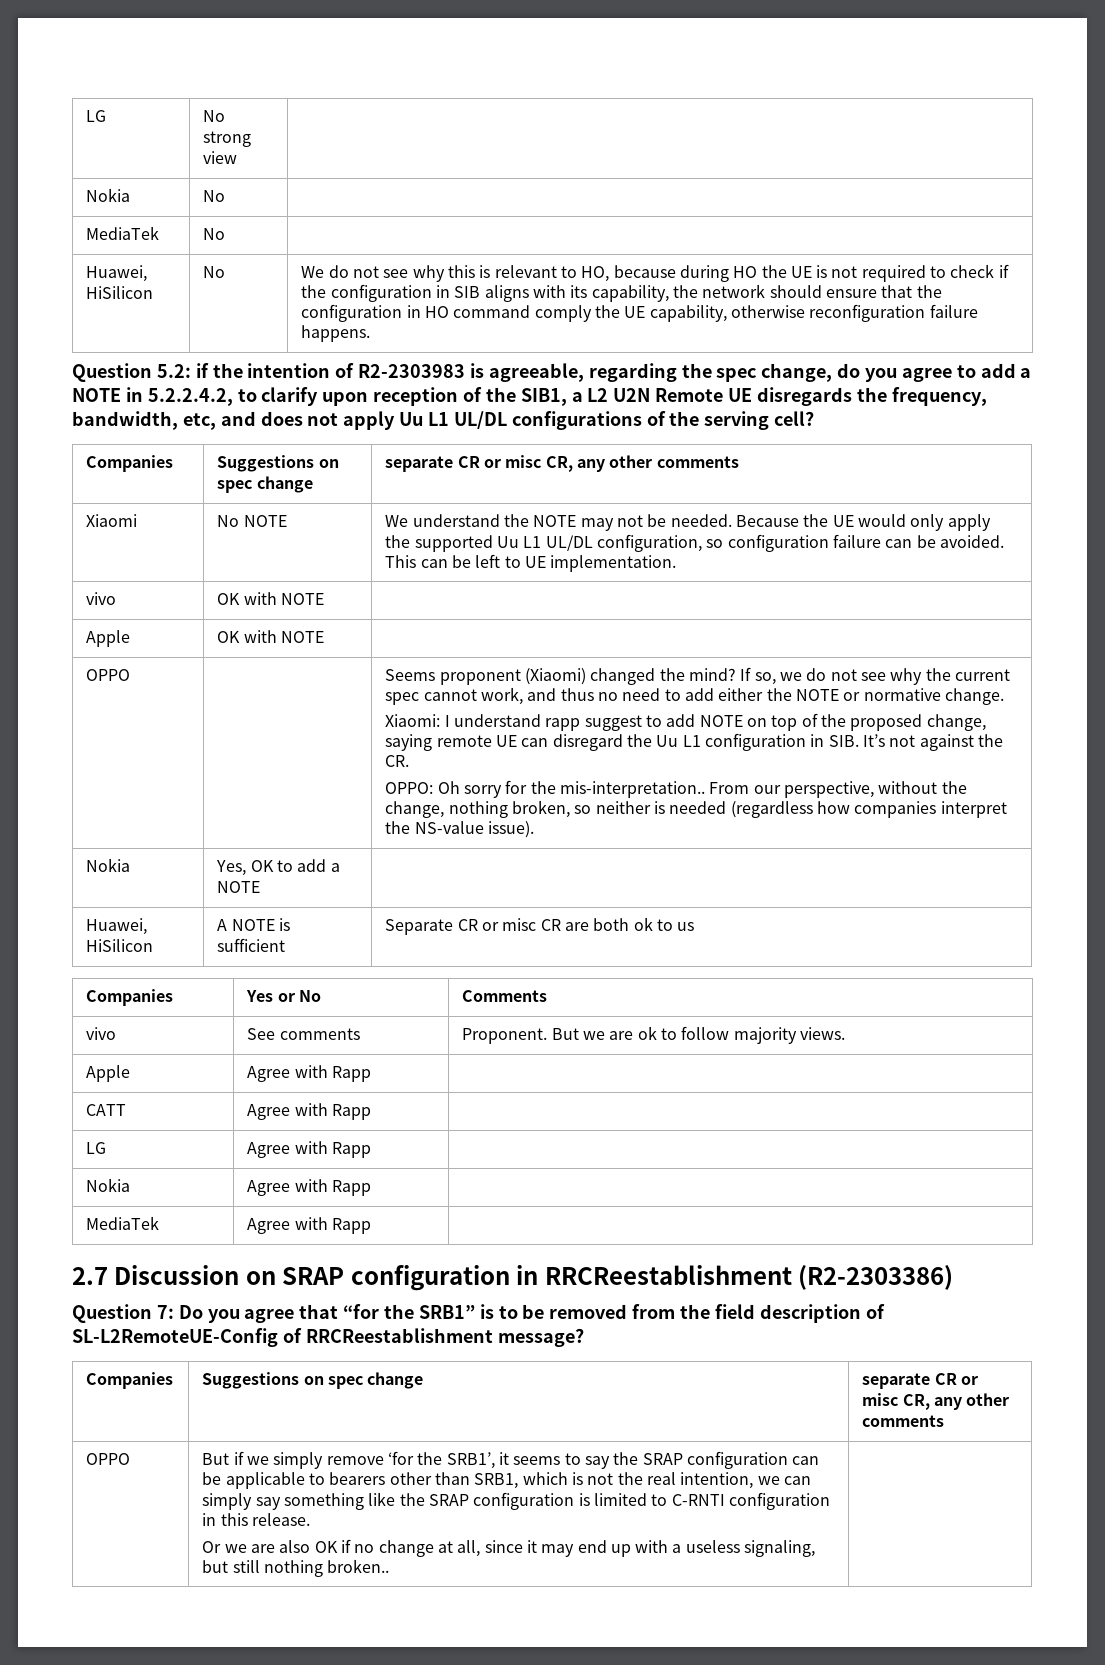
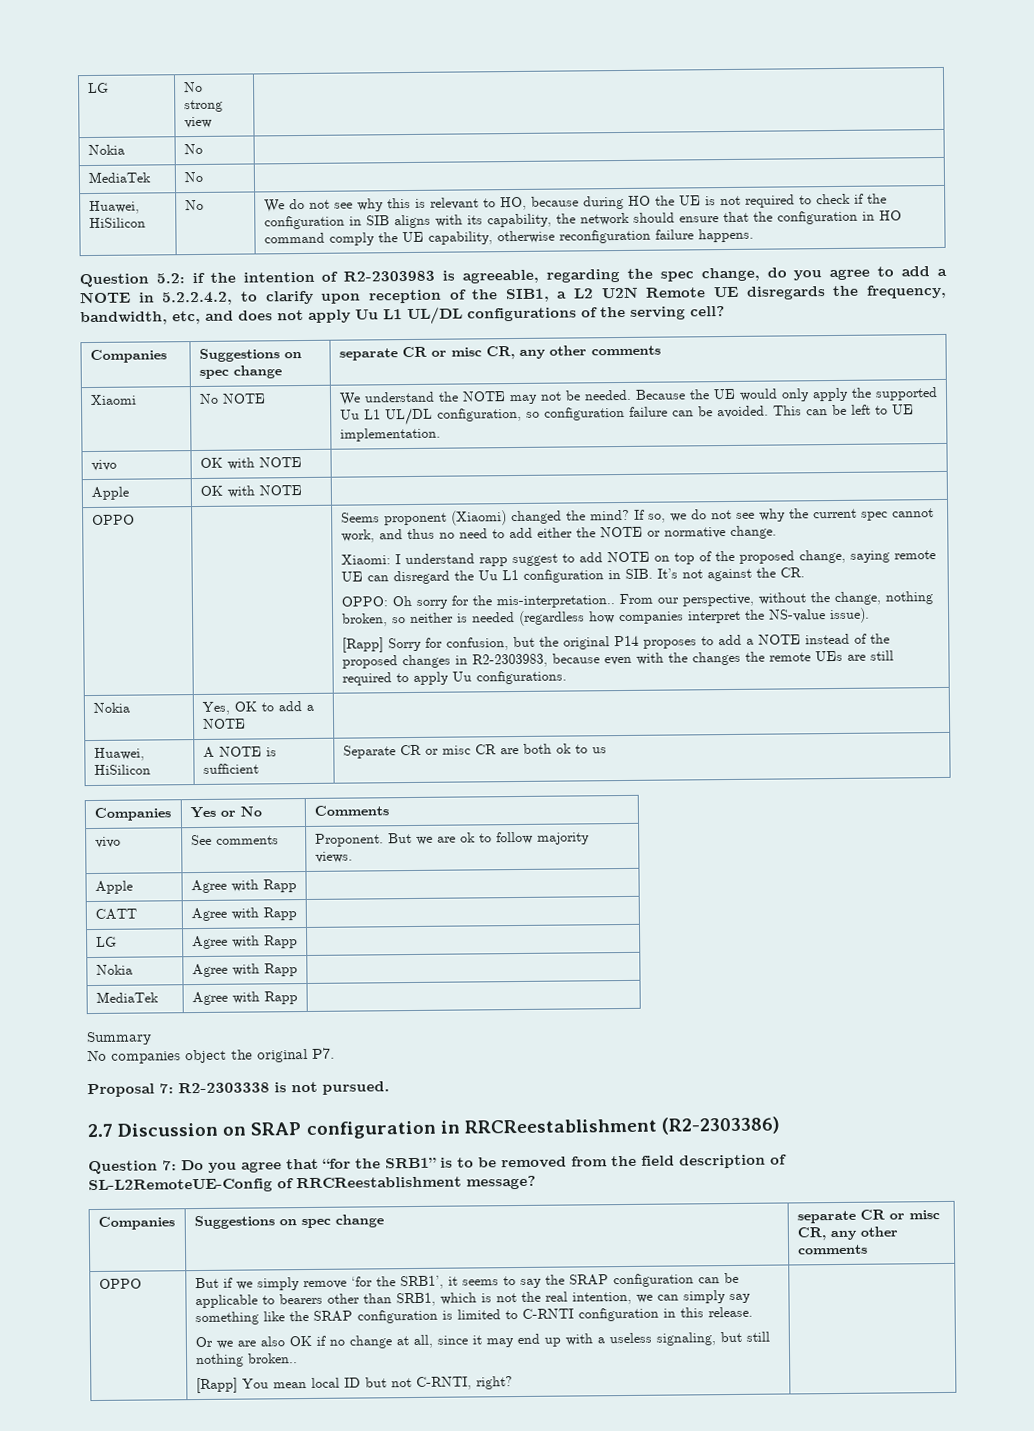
+ [Rapp] Sorry for confusion, but the original P14 proposes to add a NOTE instead of the proposed changes in R2-2303983, because even with the changes the remote UEs are still required to apply Uu configurations.
+ Summary
+ No companies object the original P7.
+ Proposal 7: R2-2303338 is not pursued.
+ [Rapp] You mean local ID but not C-RNTI, right?

